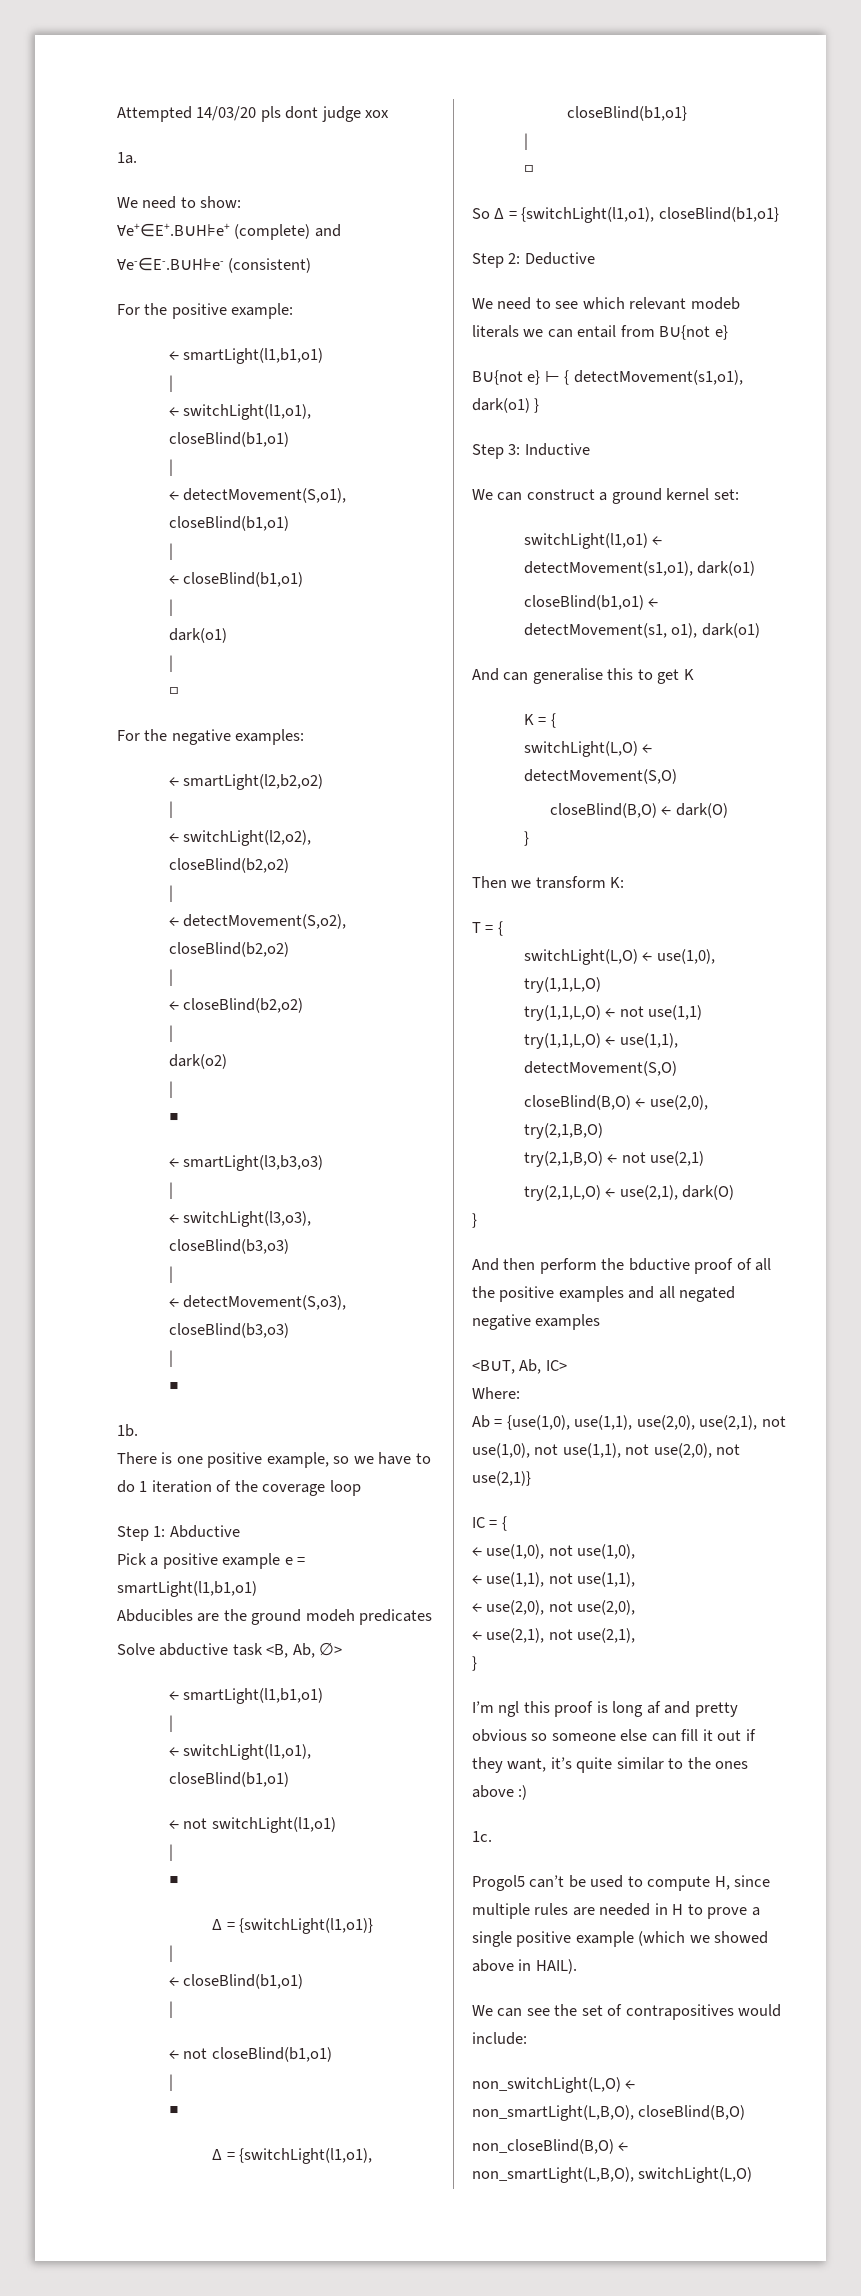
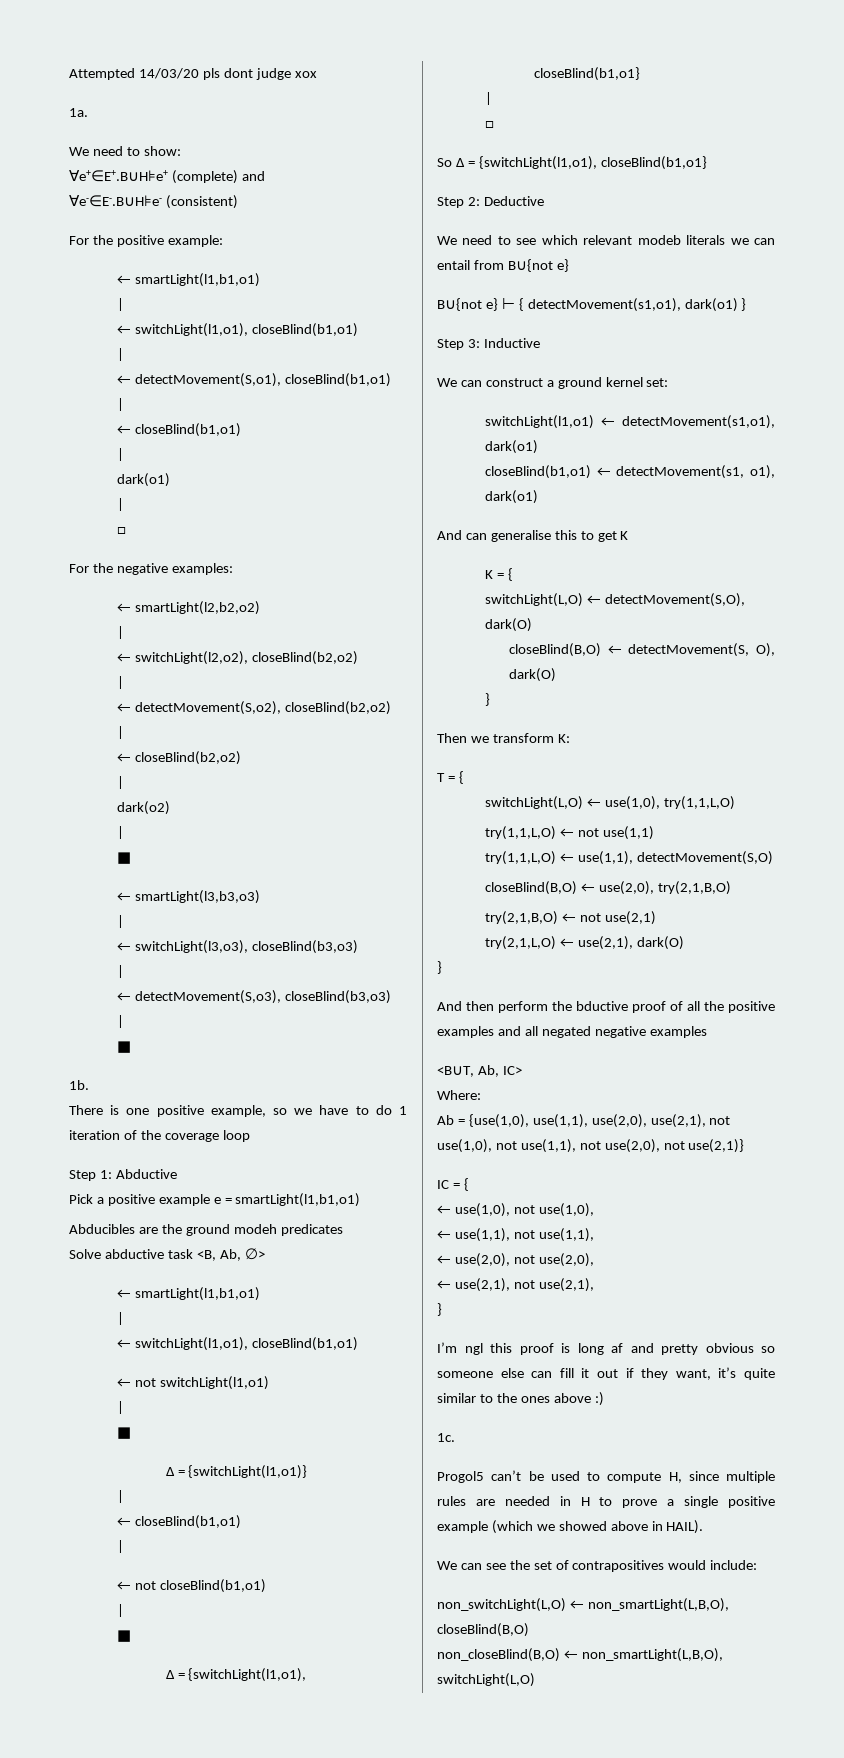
- switchLight(L,O) ← detectMovement(S,O)
- closeBlind(B,O) ← dark(O)
+ switchLight(L,O) ← detectMovement(S,O), dark(O)
+ closeBlind(B,O) ← detectMovement(S, O), dark(O)

